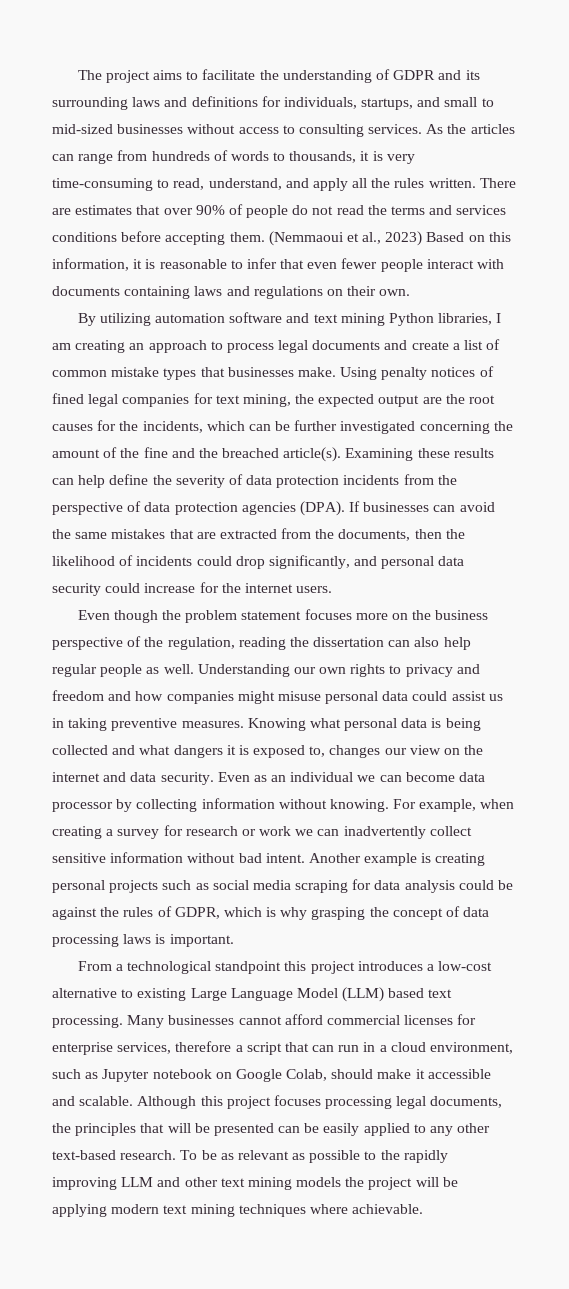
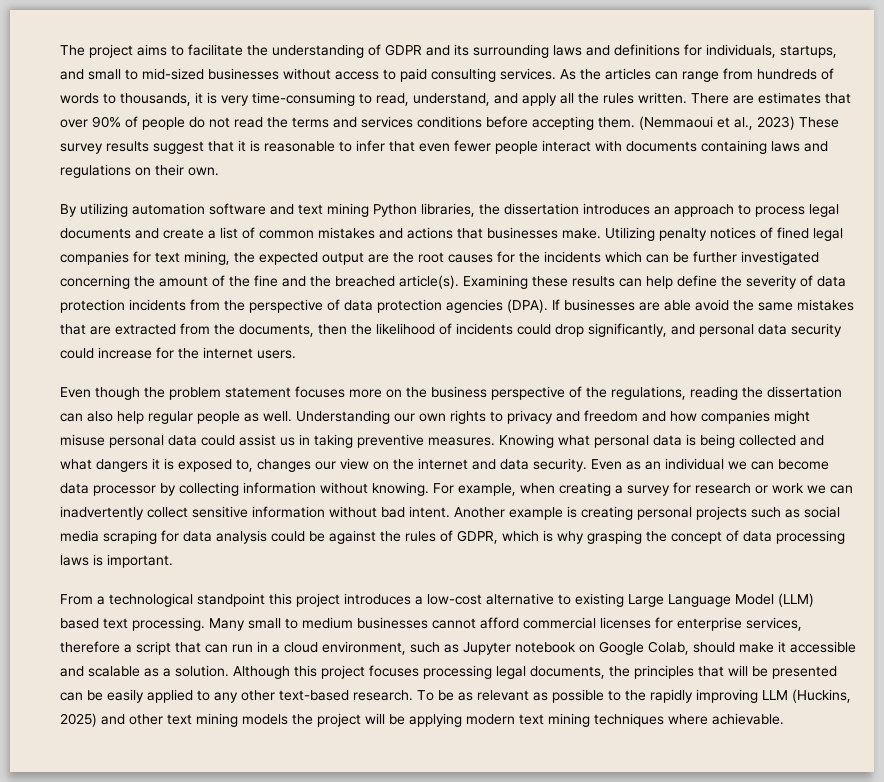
- The project aims to facilitate the understanding of GDPR and its surrounding laws and definitions for individuals, startups, and small to mid-sized businesses without access to consulting services.
+ The project aims to facilitate the understanding of GDPR and its surrounding laws and definitions for individuals, startups, and small to mid-sized businesses without access to paid consulting services.
- (Nemmaoui et al., 2023) Based on this information, it is reasonable to infer that even fewer people interact with documents containing laws and regulations on their own.
+ (Nemmaoui et al., 2023) These survey results suggest that it is reasonable to infer that even fewer people interact with documents containing laws and regulations on their own.
- By utilizing automation software and text mining Python libraries, I am creating an approach to process legal documents and create a list of common mistake types that businesses make.
+ By utilizing automation software and text mining Python libraries, the dissertation introduces an approach to process legal documents and create a list of common mistakes and actions that businesses make.
- Using penalty notices of fined legal companies for text mining, the expected output are the root causes for the incidents, which can be further investigated concerning the amount of the fine and the breached article(s).
+ Utilizing penalty notices of fined legal companies for text mining, the expected output are the root causes for the incidents which can be further investigated concerning the amount of the fine and the breached article(s).
- If businesses can avoid the same mistakes that are extracted from the documents, then the likelihood of incidents could drop significantly, and personal data security could increase for the internet users.
+ If businesses are able avoid the same mistakes that are extracted from the documents, then the likelihood of incidents could drop significantly, and personal data security could increase for the internet users.
- Even though the problem statement focuses more on the business perspective of the regulation, reading the dissertation can also help regular people as well.
+ Even though the problem statement focuses more on the business perspective of the regulations, reading the dissertation can also help regular people as well.
- Many businesses cannot afford commercial licenses for enterprise services, therefore a script that can run in a cloud environment, such as Jupyter notebook on Google Colab, should make it accessible and scalable.
+ Many small to medium businesses cannot afford commercial licenses for enterprise services, therefore a script that can run in a cloud environment, such as Jupyter notebook on Google Colab, should make it accessible and scalable as a solution.
- To be as relevant as possible to the rapidly improving LLM and other text mining models the project will be applying modern text mining techniques where achievable.
+ To be as relevant as possible to the rapidly improving LLM (Huckins, 2025) and other text mining models the project will be applying modern text mining techniques where achievable.

